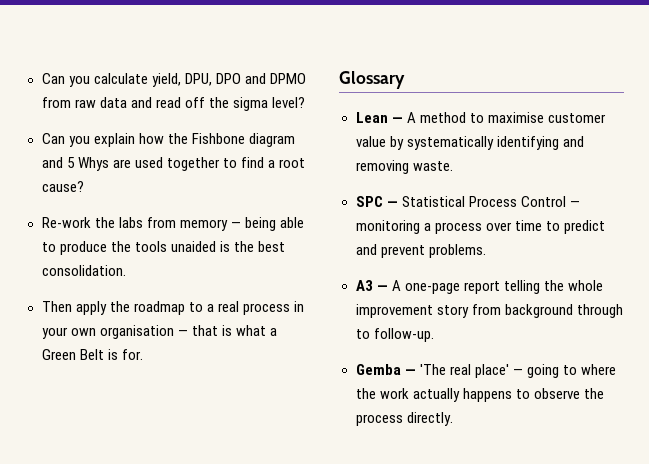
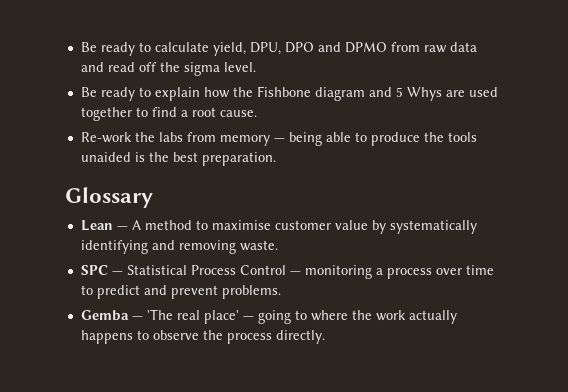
- Can you calculate yield, DPU, DPO and DPMO from raw data and read off the sigma level?
- Can you explain how the Fishbone diagram and 5 Whys are used together to find a root cause?
+ Be ready to calculate yield, DPU, DPO and DPMO from raw data and read off the sigma level.
+ Be ready to explain how the Fishbone diagram and 5 Whys are used together to find a root cause.
- Re-work the labs from memory — being able to produce the tools unaided is the best consolidation.
- Then apply the roadmap to a real process in your own organisation — that is what a Green Belt is for.
+ Re-work the labs from memory — being able to produce the tools unaided is the best preparation.
- A3 — A one-page report telling the whole improvement story from background through to follow-up.

